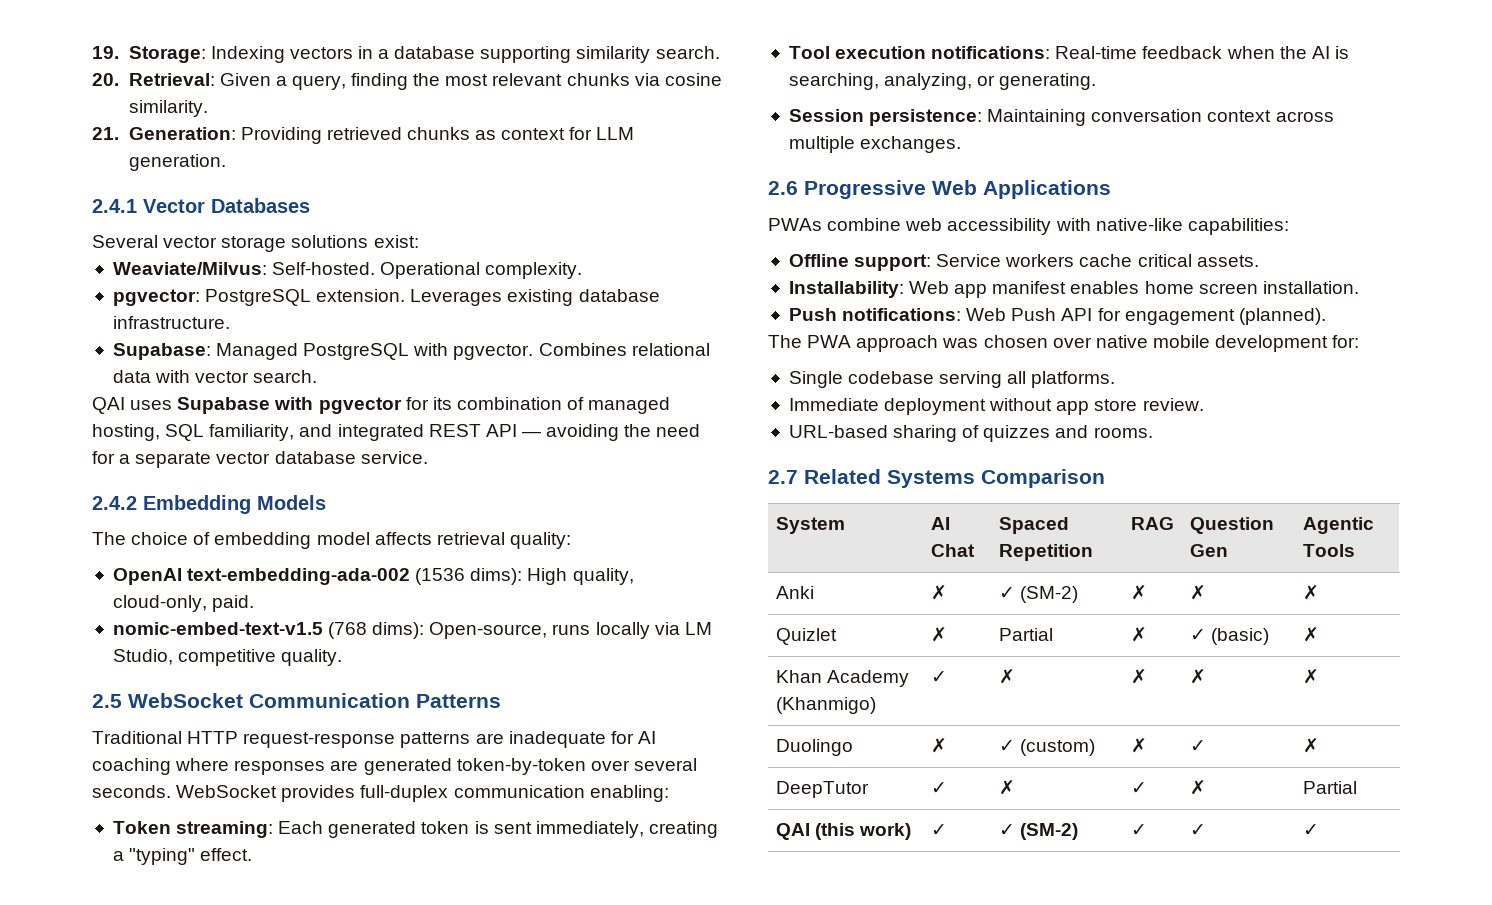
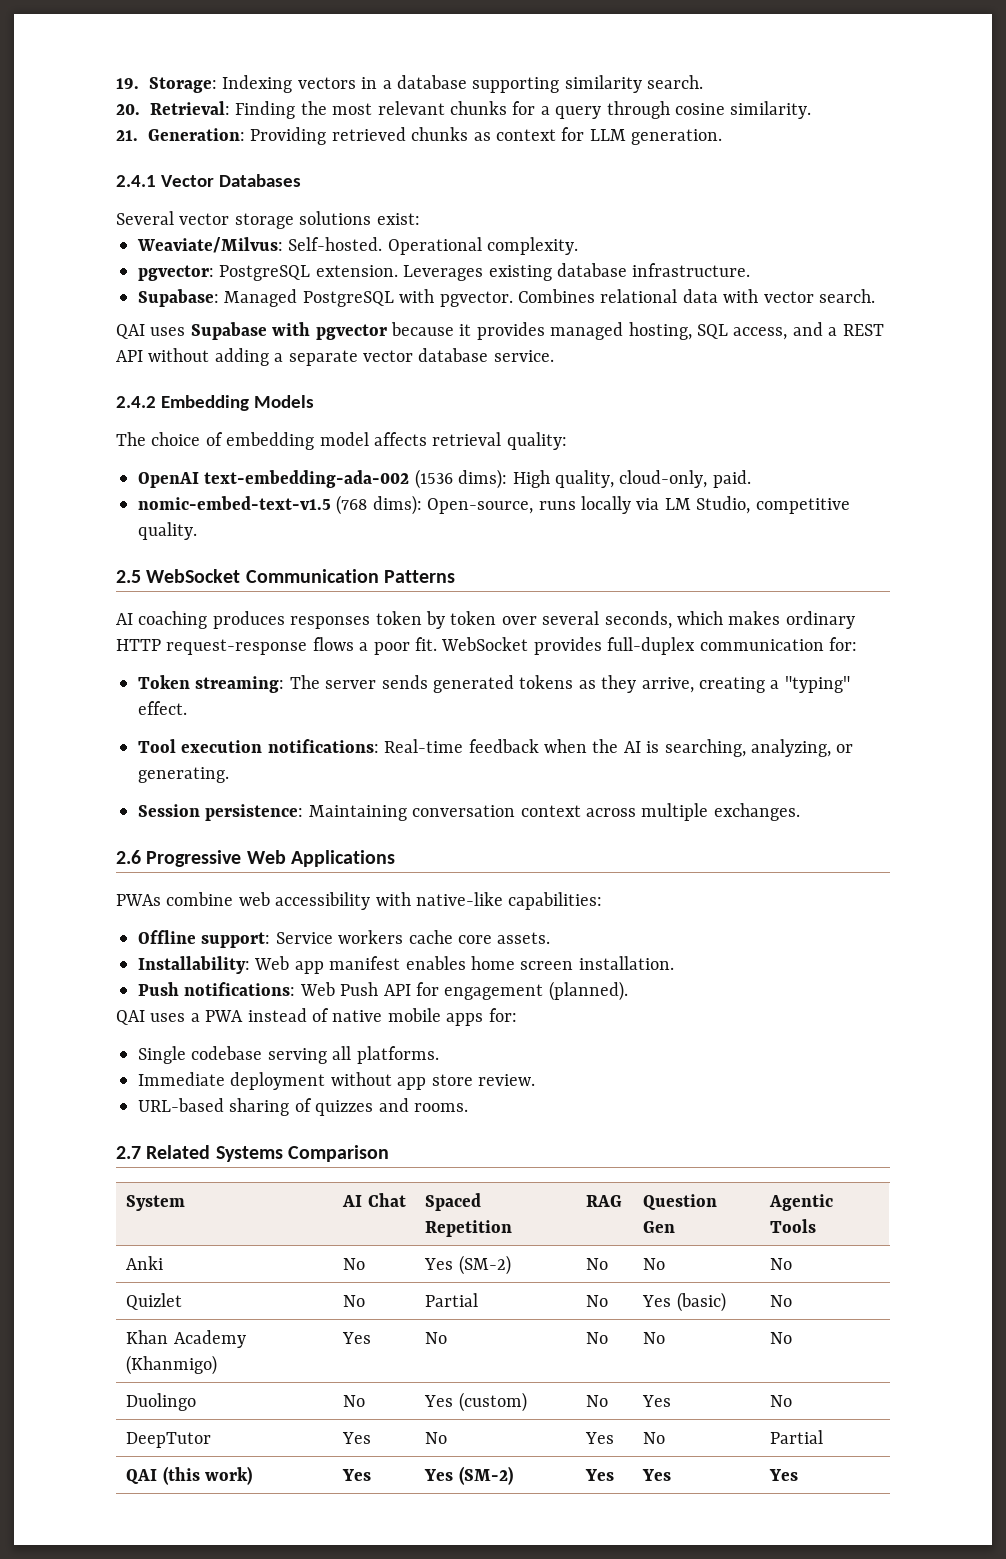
- 20. Retrieval: Given a query, finding the most relevant chunks via cosine similarity.
+ 20. Retrieval: Finding the most relevant chunks for a query through cosine similarity.
- QAI uses Supabase with pgvector for its combination of managed hosting, SQL familiarity, and integrated REST API — avoiding the need for a separate vector database service.
+ QAI uses Supabase with pgvector because it provides managed hosting, SQL access, and a REST API without adding a separate vector database service.
- Traditional HTTP request-response patterns are inadequate for AI coaching where responses are generated token-by-token over several seconds.
+ AI coaching produces responses token by token over several seconds, which makes ordinary HTTP request-response flows a poor fit.
- WebSocket provides full-duplex communication enabling:
+ WebSocket provides full-duplex communication for:
- Token streaming: Each generated token is sent immediately, creating a "typing" effect.
+ Token streaming: The server sends generated tokens as they arrive, creating a "typing" effect.
- Offline support: Service workers cache critical assets.
+ Offline support: Service workers cache core assets.
- The PWA approach was chosen over native mobile development for:
+ QAI uses a PWA instead of native mobile apps for:
- Anki | ✗ | ✓ (SM-2) | ✗ | ✗ | ✗
+ Anki | No | Yes (SM-2) | No | No | No
- Quizlet | ✗ | Partial | ✗ | ✓ (basic) | ✗
+ Quizlet | No | Partial | No | Yes (basic) | No
- Khan Academy (Khanmigo) | ✓ | ✗ | ✗ | ✗ | ✗
+ Khan Academy (Khanmigo) | Yes | No | No | No | No
- Duolingo | ✗ | ✓ (custom) | ✗ | ✓ | ✗
- DeepTutor | ✓ | ✗ | ✓ | ✗ | Partial
+ Duolingo | No | Yes (custom) | No | Yes | No
+ DeepTutor | Yes | No | Yes | No | Partial
- QAI (this work) | ✓ | ✓ (SM-2) | ✓ | ✓ | ✓
+ QAI (this work) | Yes | Yes (SM-2) | Yes | Yes | Yes

